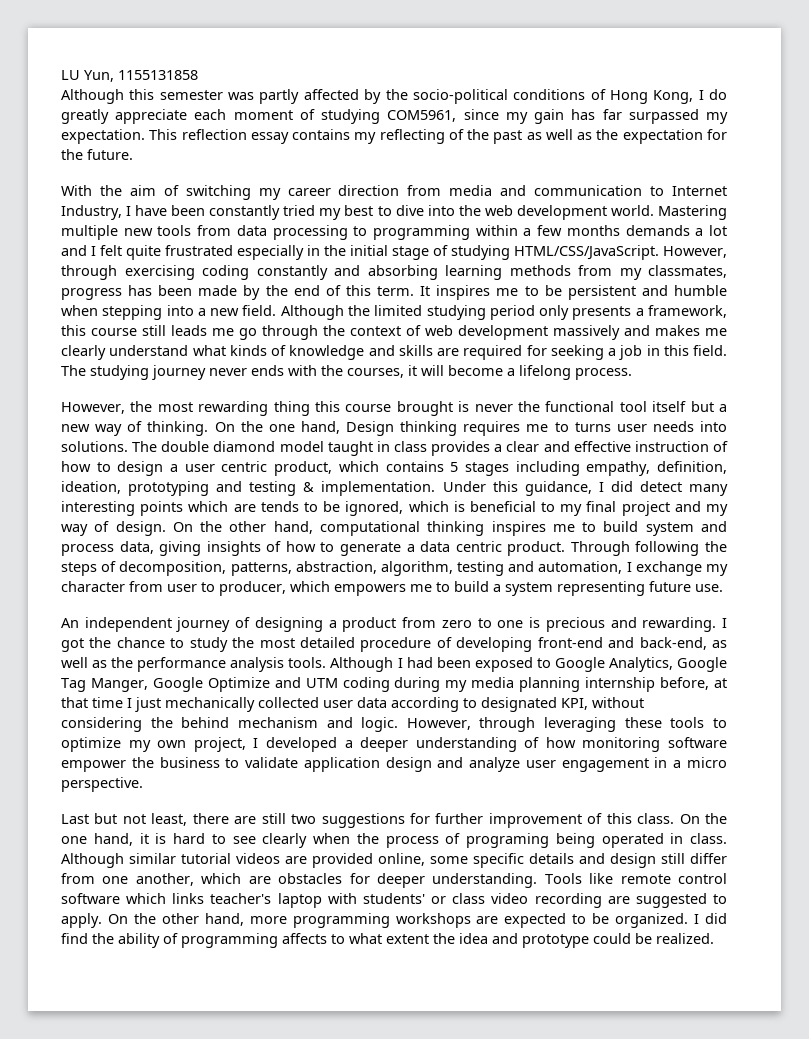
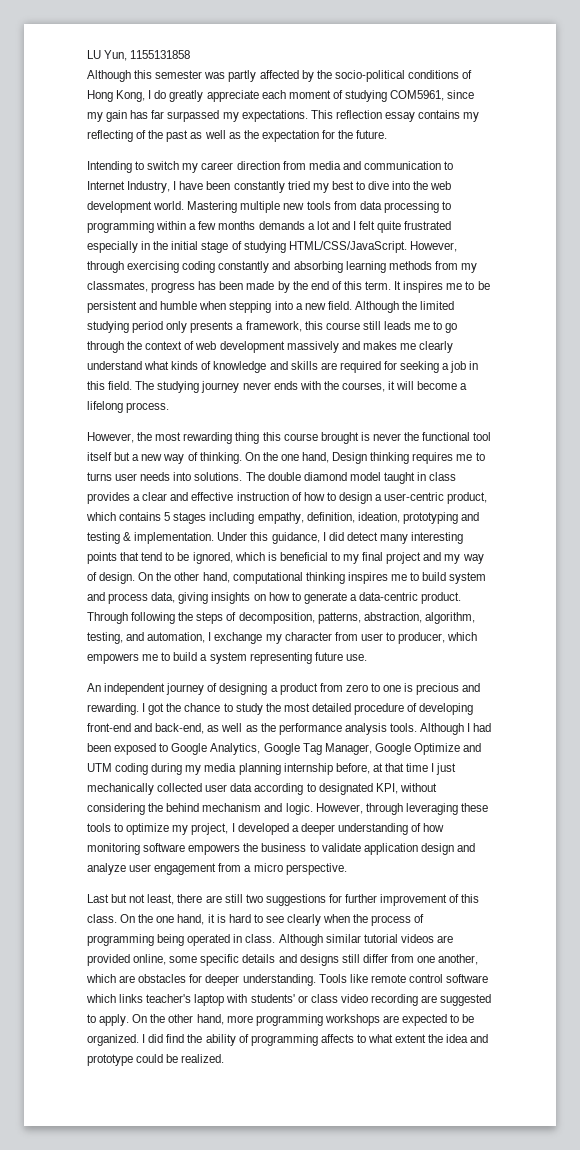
- Although this semester was partly affected by the socio-political conditions of Hong Kong, I do greatly appreciate each moment of studying COM5961, since my gain has far surpassed my expectation.
+ Although this semester was partly affected by the socio-political conditions of Hong Kong, I do greatly appreciate each moment of studying COM5961, since my gain has far surpassed my expectations.
- With the aim of switching my career direction from media and communication to Internet Industry, I have been constantly tried my best to dive into the web development world.
+ Intending to switch my career direction from media and communication to Internet Industry, I have been constantly tried my best to dive into the web development world.
- Although the limited studying period only presents a framework, this course still leads me go through the context of web development massively and makes me clearly understand what kinds of knowledge and skills are required for seeking a job in this field.
+ Although the limited studying period only presents a framework, this course still leads me to go through the context of web development massively and makes me clearly understand what kinds of knowledge and skills are required for seeking a job in this field.
- The double diamond model taught in class provides a clear and effective instruction of how to design a user centric product, which contains 5 stages including empathy, definition, ideation, prototyping and testing & implementation.
+ The double diamond model taught in class provides a clear and effective instruction of how to design a user-centric product, which contains 5 stages including empathy, definition, ideation, prototyping and testing & implementation.
- Under this guidance, I did detect many interesting points which are tends to be ignored, which is beneficial to my final project and my way of design.
+ Under this guidance, I did detect many interesting points that tend to be ignored, which is beneficial to my final project and my way of design.
- On the other hand, computational thinking inspires me to build system and process data, giving insights of how to generate a data centric product.
+ On the other hand, computational thinking inspires me to build system and process data, giving insights on how to generate a data-centric product.
- Through following the steps of decomposition, patterns, abstraction, algorithm, testing and automation, I exchange my character from user to producer, which empowers me to build a system representing future use.
+ Through following the steps of decomposition, patterns, abstraction, algorithm, testing, and automation, I exchange my character from user to producer, which empowers me to build a system representing future use.
- Although I had been exposed to Google Analytics, Google Tag Manger, Google Optimize and UTM coding during my media planning internship before, at that time I just mechanically collected user data according to designated KPI, without considering the behind mechanism and logic.
+ Although I had been exposed to Google Analytics, Google Tag Manager, Google Optimize and UTM coding during my media planning internship before, at that time I just mechanically collected user data according to designated KPI, without considering the behind mechanism and logic.
- However, through leveraging these tools to optimize my own project, I developed a deeper understanding of how monitoring software empower the business to validate application design and analyze user engagement in a micro perspective.
+ However, through leveraging these tools to optimize my project, I developed a deeper understanding of how monitoring software empowers the business to validate application design and analyze user engagement from a micro perspective.
- On the one hand, it is hard to see clearly when the process of programing being operated in class.
+ On the one hand, it is hard to see clearly when the process of programming being operated in class.
- Although similar tutorial videos are provided online, some specific details and design still differ from one another, which are obstacles for deeper understanding.
+ Although similar tutorial videos are provided online, some specific details and designs still differ from one another, which are obstacles for deeper understanding.

